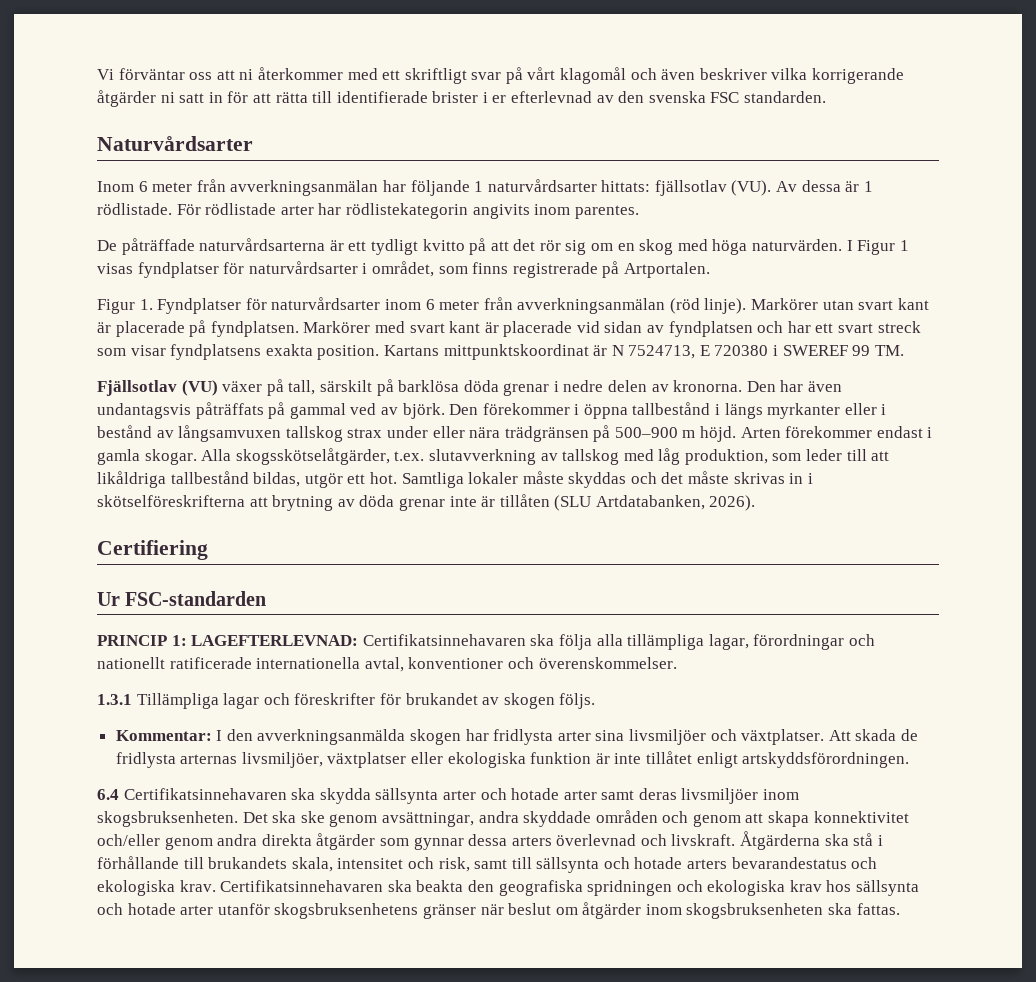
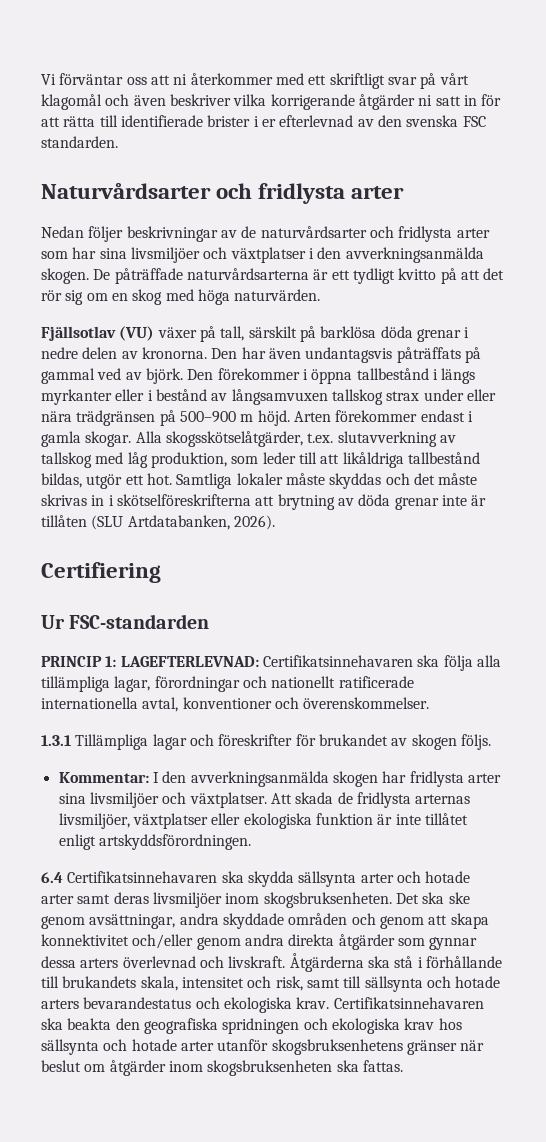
- Naturvårdsarter
- Inom 6 meter från avverkningsanmälan har följande 1 naturvårdsarter hittats: fjällsotlav (VU). Av dessa är 1 rödlistade. För rödlistade arter har rödlistekategorin angivits inom parentes.
- De påträffade naturvårdsarterna är ett tydligt kvitto på att det rör sig om en skog med höga naturvärden. I Figur 1 visas fyndplatser för naturvårdsarter i området, som finns registrerade på Artportalen.
- Figur 1. Fyndplatser för naturvårdsarter inom 6 meter från avverkningsanmälan (röd linje). Markörer utan svart kant är placerade på fyndplatsen. Markörer med svart kant är placerade vid sidan av fyndplatsen och har ett svart streck som visar fyndplatsens exakta position. Kartans mittpunktskoordinat är N 7524713, E 720380 i SWEREF 99 TM.
+ Naturvårdsarter och fridlysta arter
+ Nedan följer beskrivningar av de naturvårdsarter och fridlysta arter som har sina livsmiljöer och växtplatser i den avverkningsanmälda skogen. De påträffade naturvårdsarterna är ett tydligt kvitto på att det rör sig om en skog med höga naturvärden.

